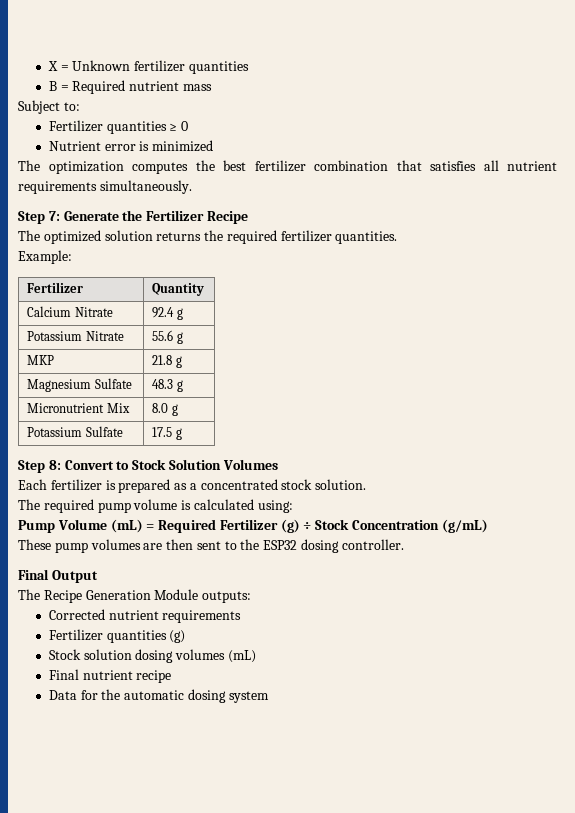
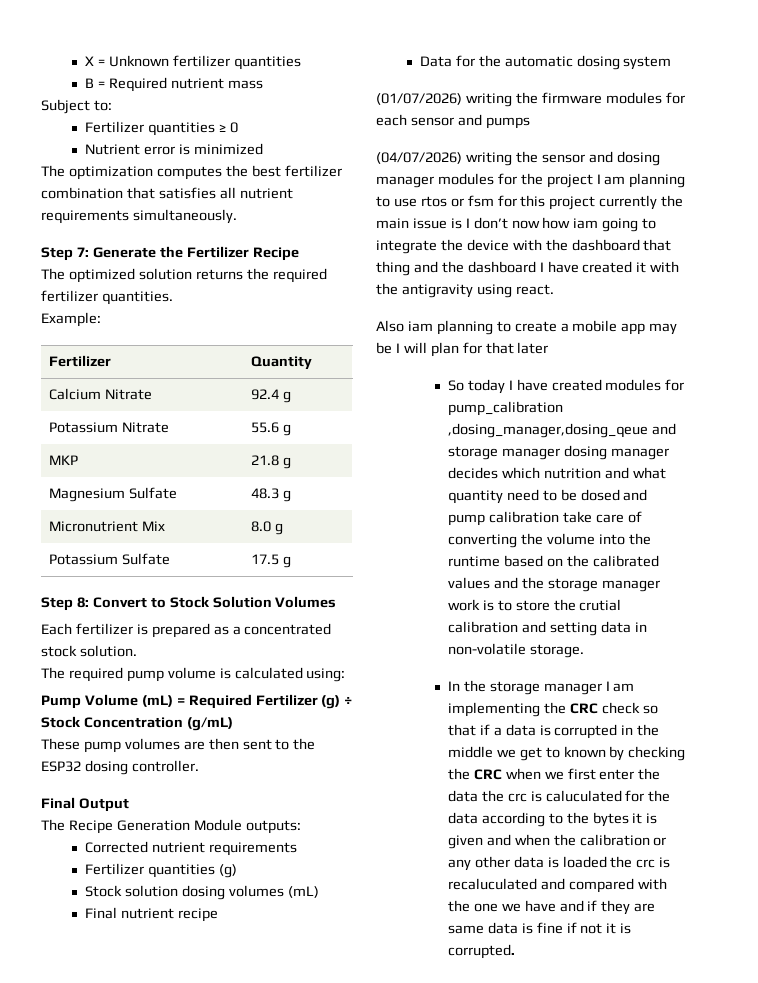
+ (01/07/2026) writing the firmware modules for each sensor and pumps
+ (04/07/2026) writing the sensor and dosing manager modules for the project I am planning to use rtos or fsm for this project currently the main issue is I don’t now how iam going to integrate the device with the dashboard that thing and the dashboard I have created it with the antigravity using react.
+ Also iam planning to create a mobile app may be I will plan for that later
+ So today I have created modules for pump_calibration ,dosing_manager,dosing_qeue and storage manager dosing manager decides which nutrition and what quantity need to be dosed and pump calibration take care of converting the volume into the runtime based on the calibrated values and the storage manager work is to store the crutial calibration and setting data in non-volatile storage.
+ In the storage manager I am implementing the CRC check so that if a data is corrupted in the middle we get to known by checking the CRC when we first enter the data the crc is caluculated for the data according to the bytes it is given and when the calibration or any other data is loaded the crc is recaluculated and compared with the one we have and if they are same data is fine if not it is corrupted.

